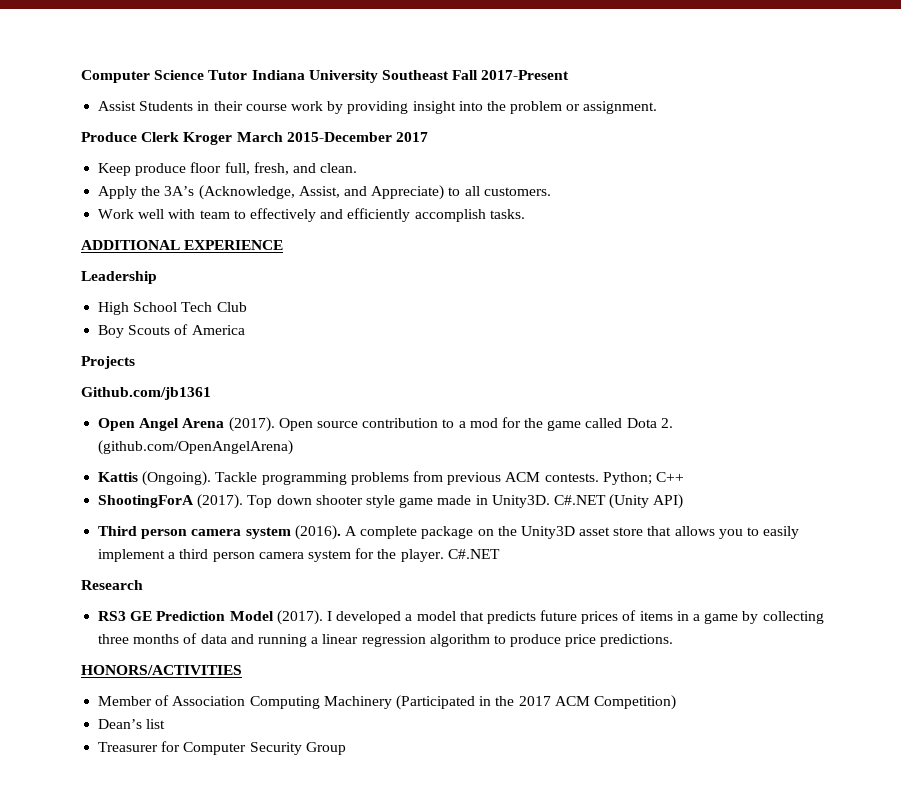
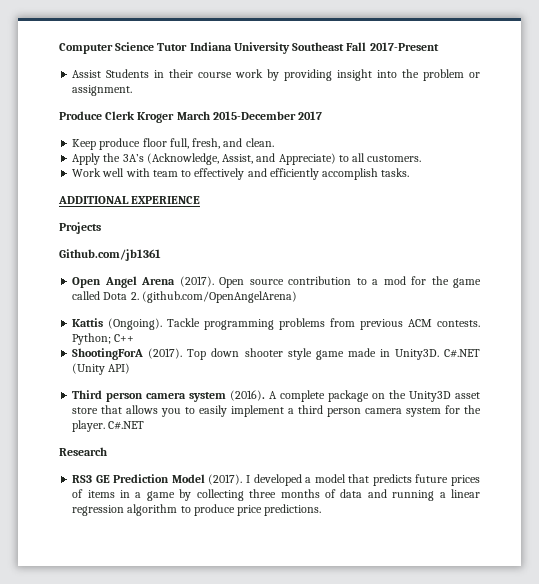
- Leadership
- High School Tech Club
- Boy Scouts of America
- HONORS/ACTIVITIES
- Member of Association Computing Machinery (Participated in the 2017 ACM Competition)
- Dean’s list
- Treasurer for Computer Security Group

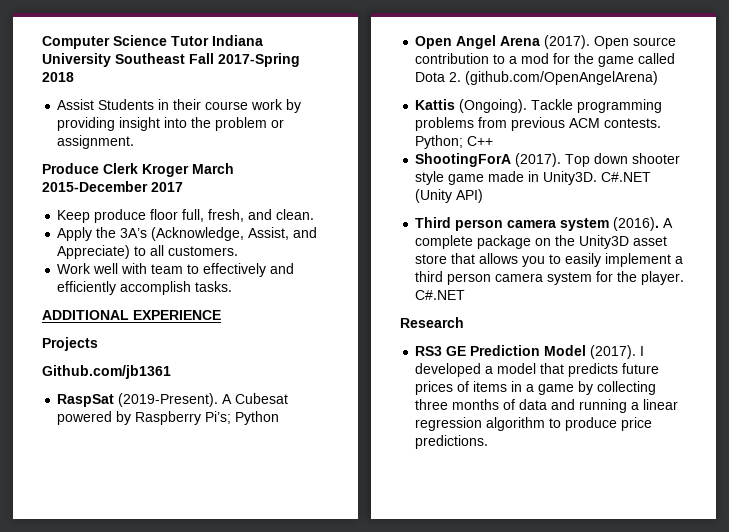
- Computer Science Tutor Indiana University Southeast Fall 2017-Present
+ Computer Science Tutor Indiana University Southeast Fall 2017-Spring 2018
+ RaspSat (2019-Present). A Cubesat powered by Raspberry Pi’s; Python

